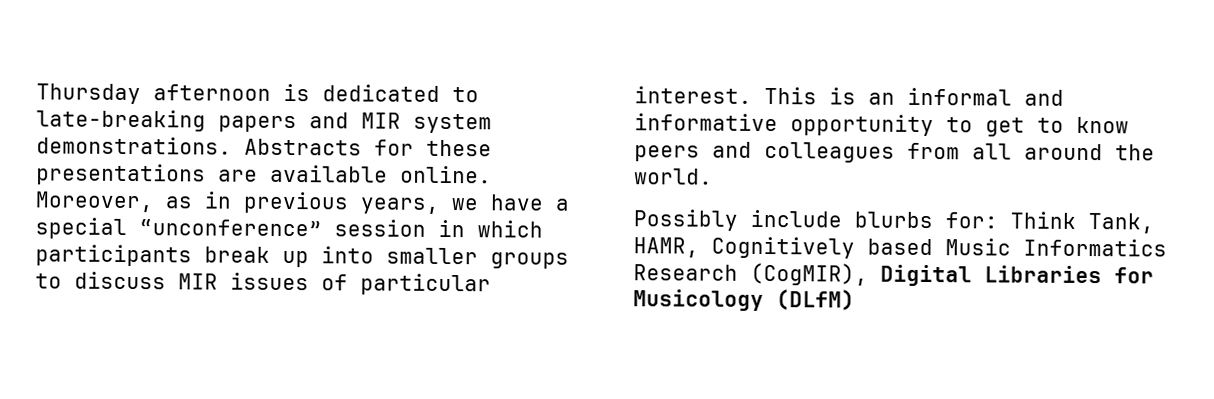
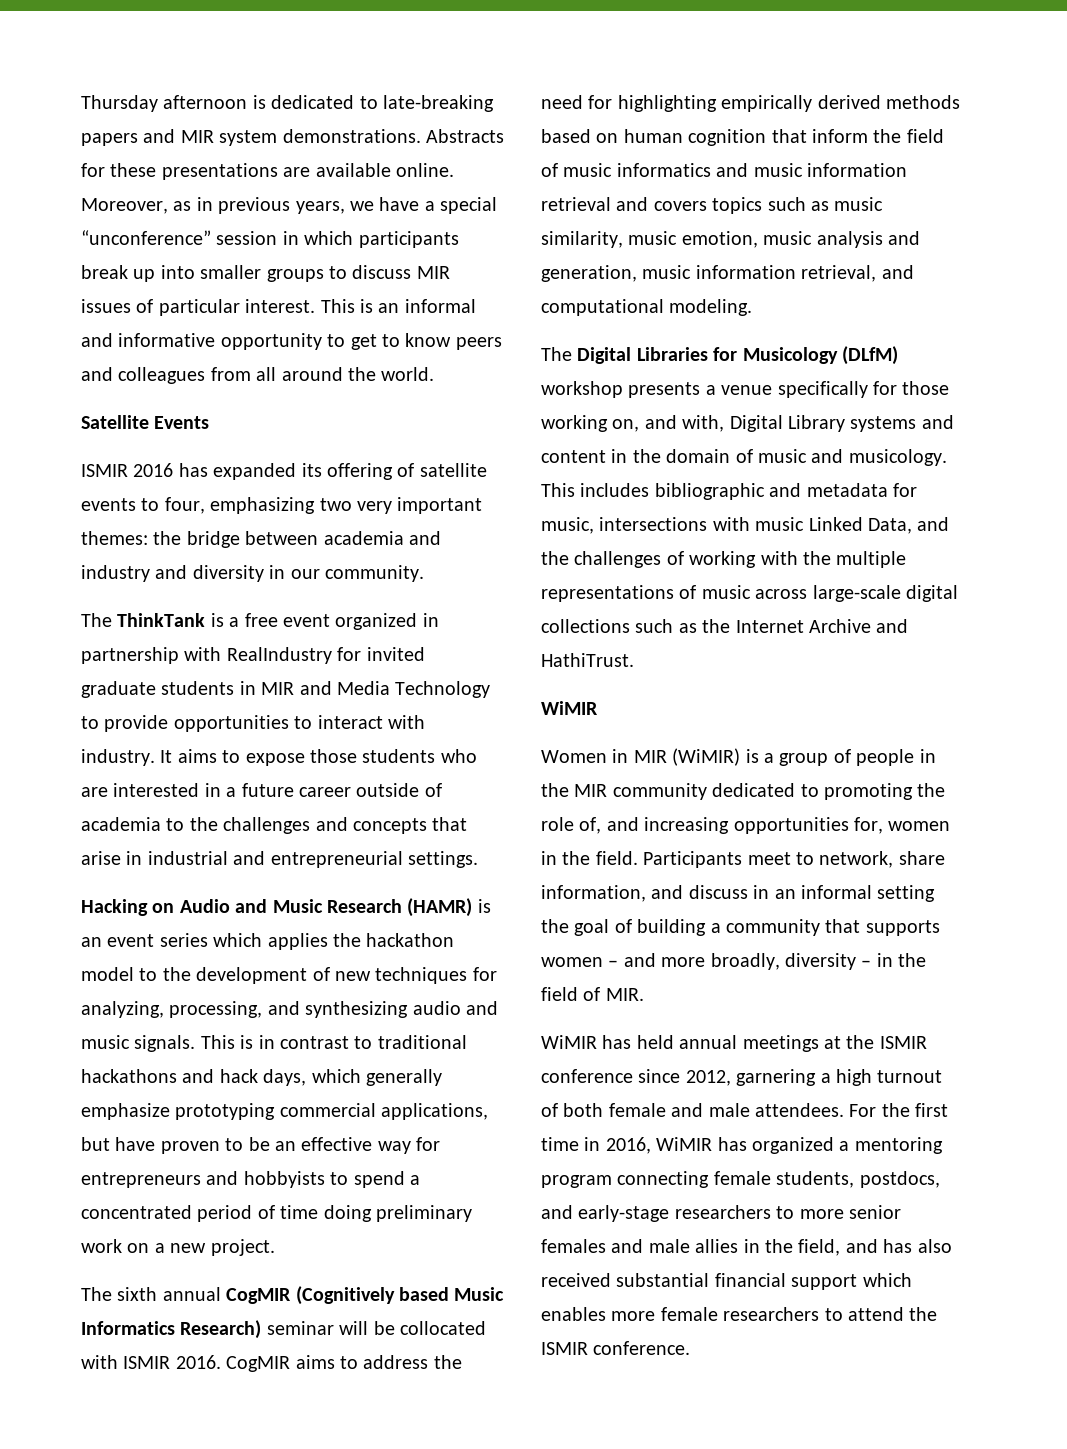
- Possibly include blurbs for: Think Tank, HAMR, Cognitively based Music Informatics Research (CogMIR), Digital Libraries for Musicology (DLfM)
+ Satellite Events
+ ISMIR 2016 has expanded its offering of satellite events to four, emphasizing two very important themes: the bridge between academia and industry and diversity in our community.
+ The ThinkTank is a free event organized in partnership with RealIndustry for invited graduate students in MIR and Media Technology to provide opportunities to interact with industry. It aims to expose those students who are interested in a future career outside of academia to the challenges and concepts that arise in industrial and entrepreneurial settings.
+ Hacking on Audio and Music Research (HAMR) is an event series which applies the hackathon model to the development of new techniques for analyzing, processing, and synthesizing audio and music signals. This is in contrast to traditional hackathons and hack days, which generally emphasize prototyping commercial applications, but have proven to be an effective way for entrepreneurs and hobbyists to spend a concentrated period of time doing preliminary work on a new project.
+ The sixth annual CogMIR (Cognitively based Music Informatics Research) seminar will be collocated with ISMIR 2016. CogMIR aims to address the need for highlighting empirically derived methods based on human cognition that inform the field of music informatics and music information retrieval and covers topics such as music similarity, music emotion, music analysis and generation, music information retrieval, and computational modeling.
+ The Digital Libraries for Musicology (DLfM) workshop presents a venue specifically for those working on, and with, Digital Library systems and content in the domain of music and musicology. This includes bibliographic and metadata for music, intersections with music Linked Data, and the challenges of working with the multiple representations of music across large-scale digital collections such as the Internet Archive and HathiTrust.
+ WiMIR
+ Women in MIR (WiMIR) is a group of people in the MIR community dedicated to promoting the role of, and increasing opportunities for, women in the field. Participants meet to network, share information, and discuss in an informal setting the goal of building a community that supports women – and more broadly, diversity – in the field of MIR.
+ WiMIR has held annual meetings at the ISMIR conference since 2012, garnering a high turnout of both female and male attendees. For the first time in 2016, WiMIR has organized a mentoring program connecting female students, postdocs, and early-stage researchers to more senior females and male allies in the field, and has also received substantial financial support which enables more female researchers to attend the ISMIR conference.

